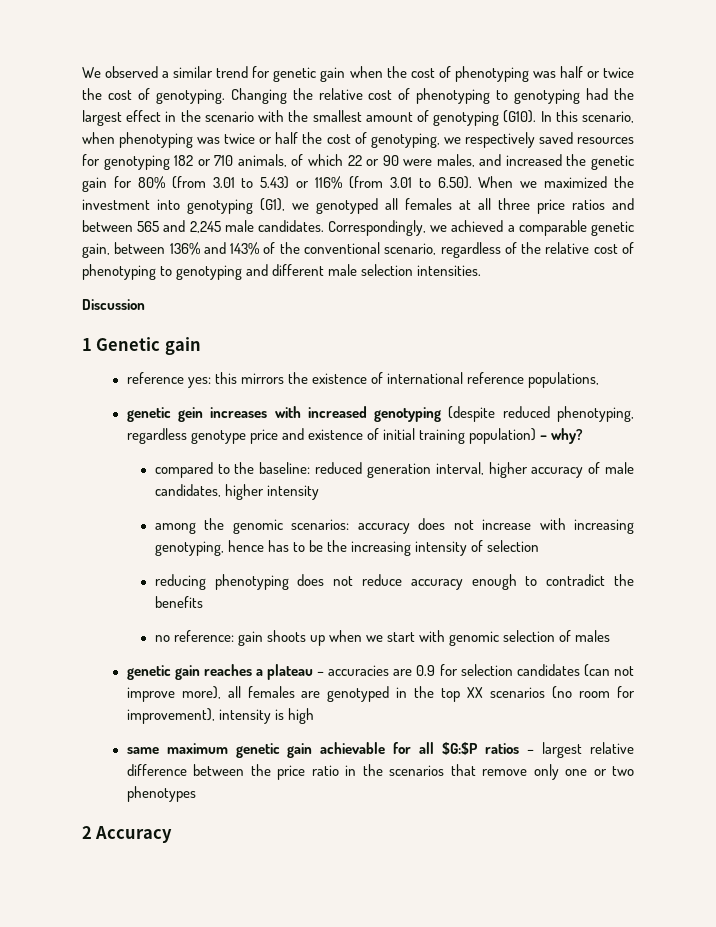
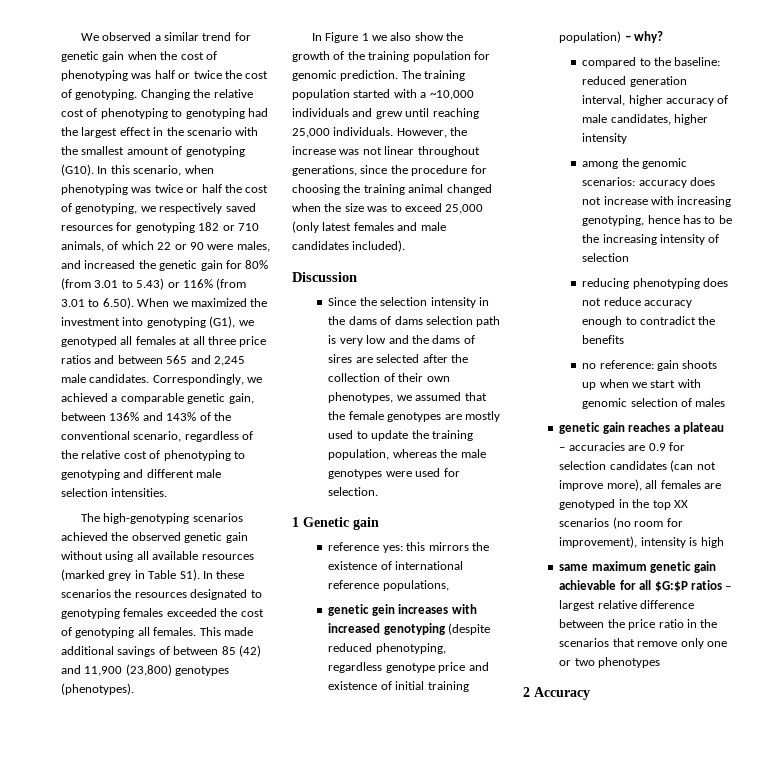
+ The high-genotyping scenarios achieved the observed genetic gain without using all available resources (marked grey in Table S1). In these scenarios the resources designated to genotyping females exceeded the cost of genotyping all females. This made additional savings of between 85 (42) and 11,900 (23,800) genotypes (phenotypes).
+ In Figure 1 we also show the growth of the training population for genomic prediction. The training population started with a ~10,000 individuals and grew until reaching 25,000 individuals. However, the increase was not linear throughout generations, since the procedure for choosing the training animal changed when the size was to exceed 25,000 (only latest females and male candidates included).
  Discussion
+ Since the selection intensity in the dams of dams selection path is very low and the dams of sires are selected after the collection of their own phenotypes, we assumed that the female genotypes are mostly used to update the training population, whereas the male genotypes were used for selection.

